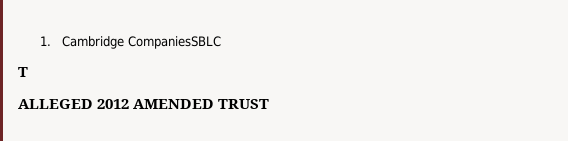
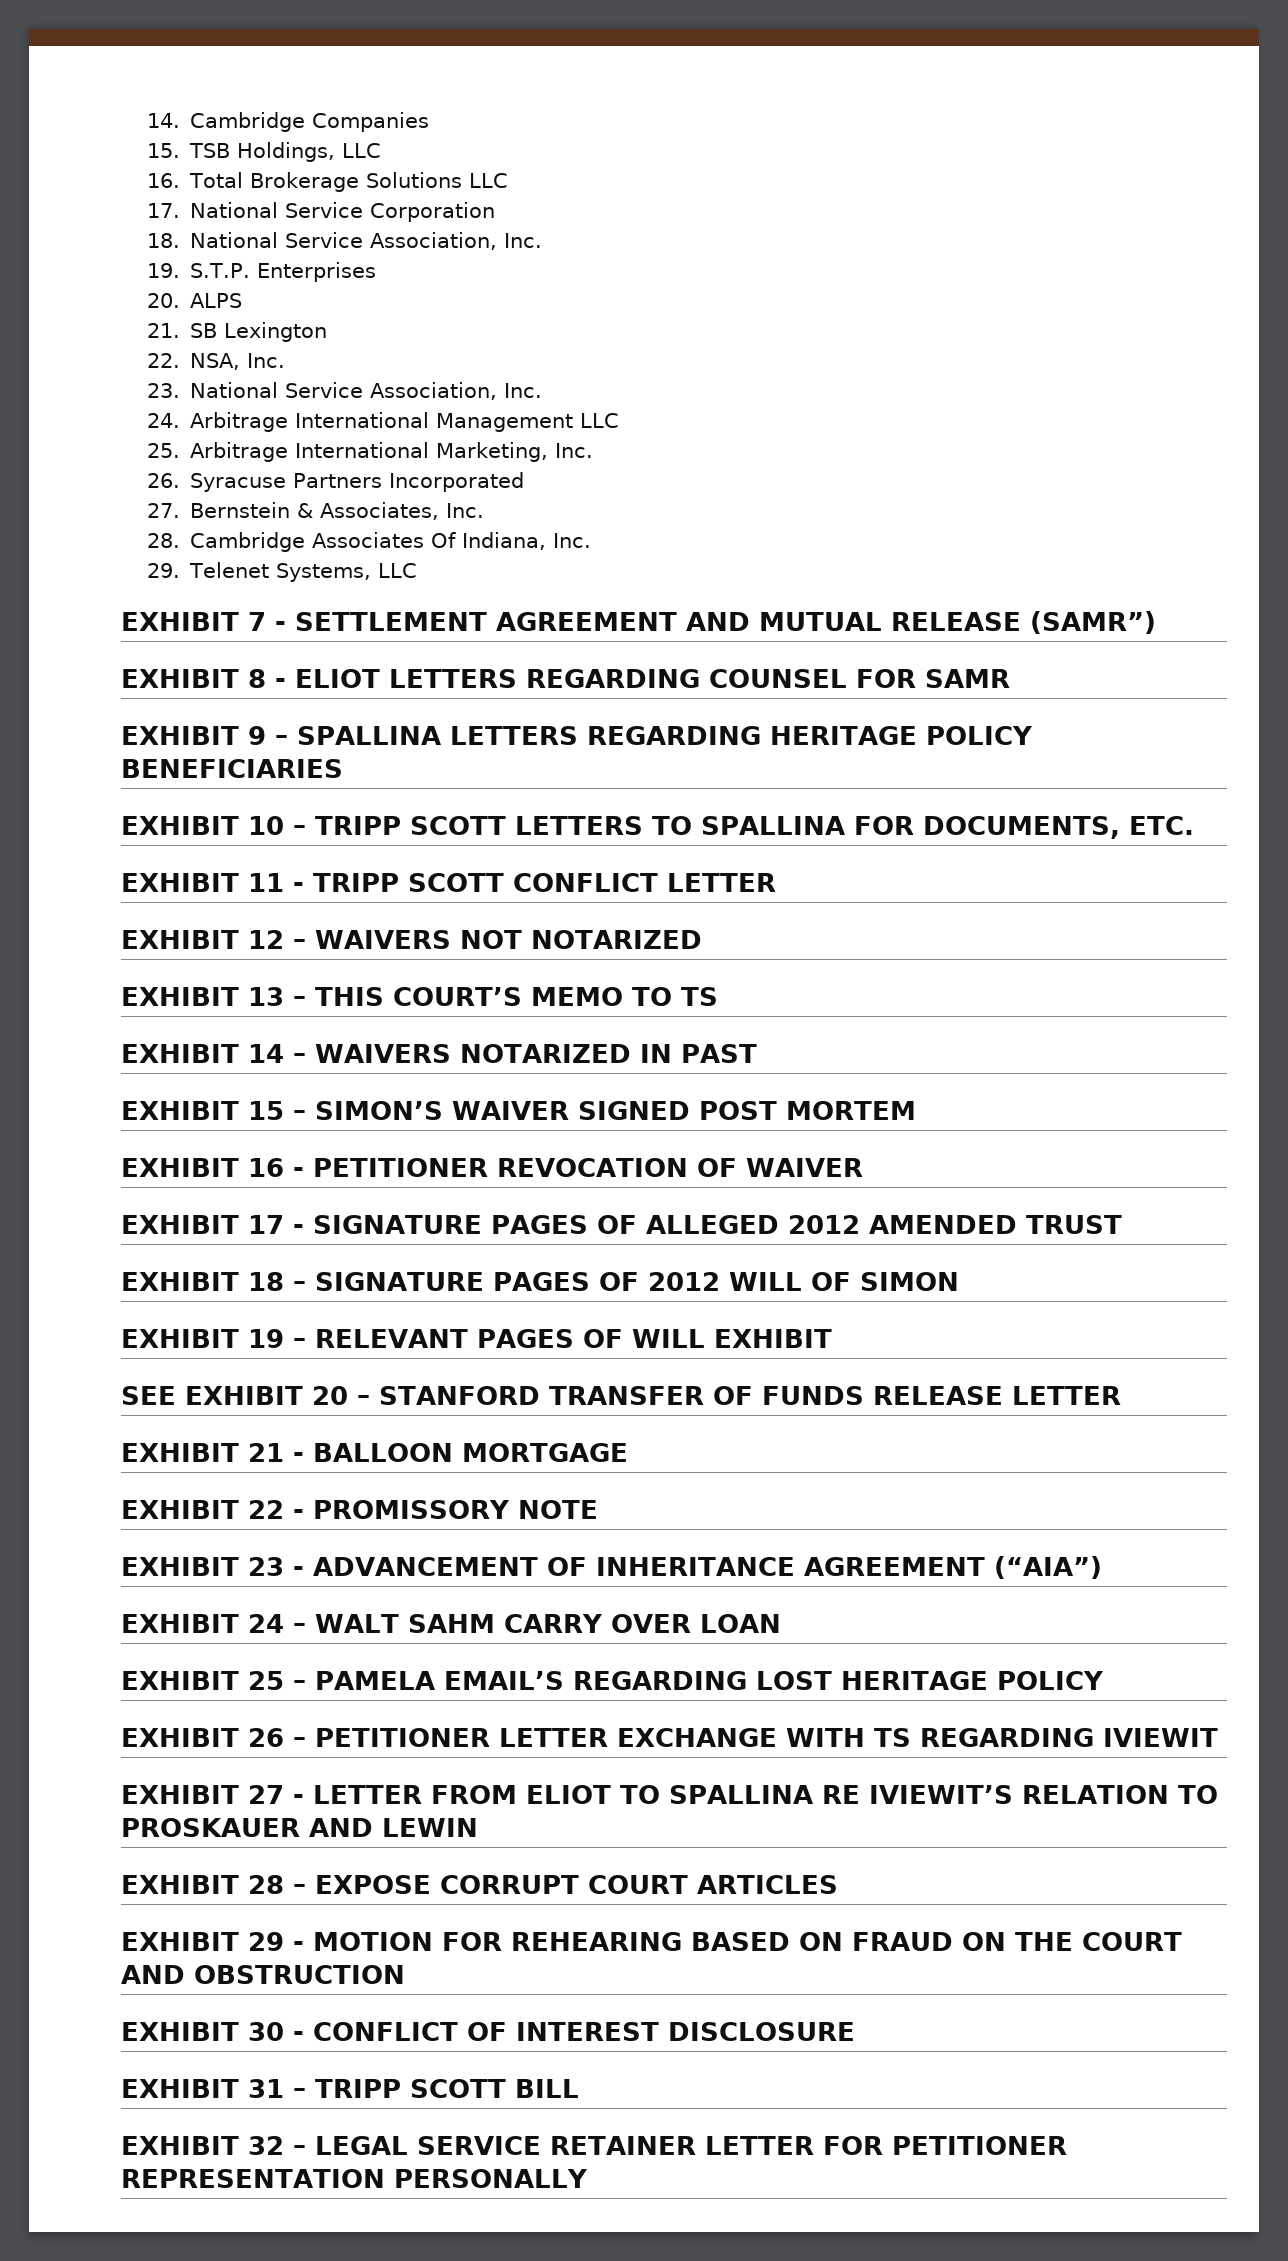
- 1. Cambridge CompaniesSBLC
- T
- ALLEGED 2012 AMENDED TRUST
+ 14. Cambridge Companies
+ 15. TSB Holdings, LLC
+ 16. Total Brokerage Solutions LLC
+ 17. National Service Corporation
+ 18. National Service Association, Inc.
+ 19. S.T.P. Enterprises
+ 20. ALPS
+ 21. SB Lexington
+ 22. NSA, Inc.
+ 23. National Service Association, Inc.
+ 24. Arbitrage International Management LLC
+ 25. Arbitrage International Marketing, Inc.
+ 26. Syracuse Partners Incorporated
+ 27. Bernstein & Associates, Inc.
+ 28. Cambridge Associates Of Indiana, Inc.
+ 29. Telenet Systems, LLC
+ EXHIBIT 7 - SETTLEMENT AGREEMENT AND MUTUAL RELEASE (SAMR”)
+ EXHIBIT 8 - ELIOT LETTERS REGARDING COUNSEL FOR SAMR
+ EXHIBIT 9 – SPALLINA LETTERS REGARDING HERITAGE POLICY BENEFICIARIES
+ EXHIBIT 10 – TRIPP SCOTT LETTERS TO SPALLINA FOR DOCUMENTS, ETC.
+ EXHIBIT 11 - TRIPP SCOTT CONFLICT LETTER
+ EXHIBIT 12 – WAIVERS NOT NOTARIZED
+ EXHIBIT 13 – THIS COURT’S MEMO TO TS
+ EXHIBIT 14 – WAIVERS NOTARIZED IN PAST
+ EXHIBIT 15 – SIMON’S WAIVER SIGNED POST MORTEM
+ EXHIBIT 16 - PETITIONER REVOCATION OF WAIVER
+ EXHIBIT 17 - SIGNATURE PAGES OF ALLEGED 2012 AMENDED TRUST
+ EXHIBIT 18 – SIGNATURE PAGES OF 2012 WILL OF SIMON
+ EXHIBIT 19 – RELEVANT PAGES OF WILL EXHIBIT
+ SEE EXHIBIT 20 – STANFORD TRANSFER OF FUNDS RELEASE LETTER
+ EXHIBIT 21 - BALLOON MORTGAGE
+ EXHIBIT 22 - PROMISSORY NOTE
+ EXHIBIT 23 - ADVANCEMENT OF INHERITANCE AGREEMENT (“AIA”)
+ EXHIBIT 24 – WALT SAHM CARRY OVER LOAN
+ EXHIBIT 25 – PAMELA EMAIL’S REGARDING LOST HERITAGE POLICY
+ EXHIBIT 26 – PETITIONER LETTER EXCHANGE WITH TS REGARDING IVIEWIT
+ EXHIBIT 27 - LETTER FROM ELIOT TO SPALLINA RE IVIEWIT’S RELATION TO PROSKAUER AND LEWIN
+ EXHIBIT 28 – EXPOSE CORRUPT COURT ARTICLES
+ EXHIBIT 29 - MOTION FOR REHEARING BASED ON FRAUD ON THE COURT AND OBSTRUCTION
+ EXHIBIT 30 - CONFLICT OF INTEREST DISCLOSURE
+ EXHIBIT 31 – TRIPP SCOTT BILL
+ EXHIBIT 32 – LEGAL SERVICE RETAINER LETTER FOR PETITIONER REPRESENTATION PERSONALLY

